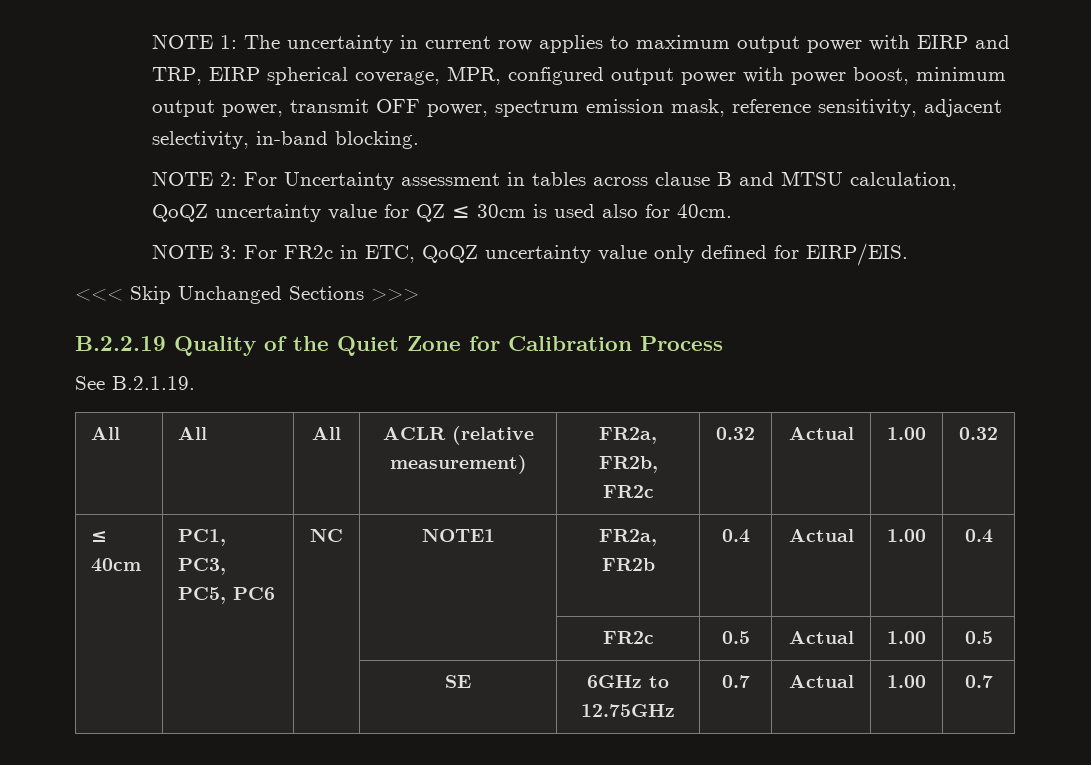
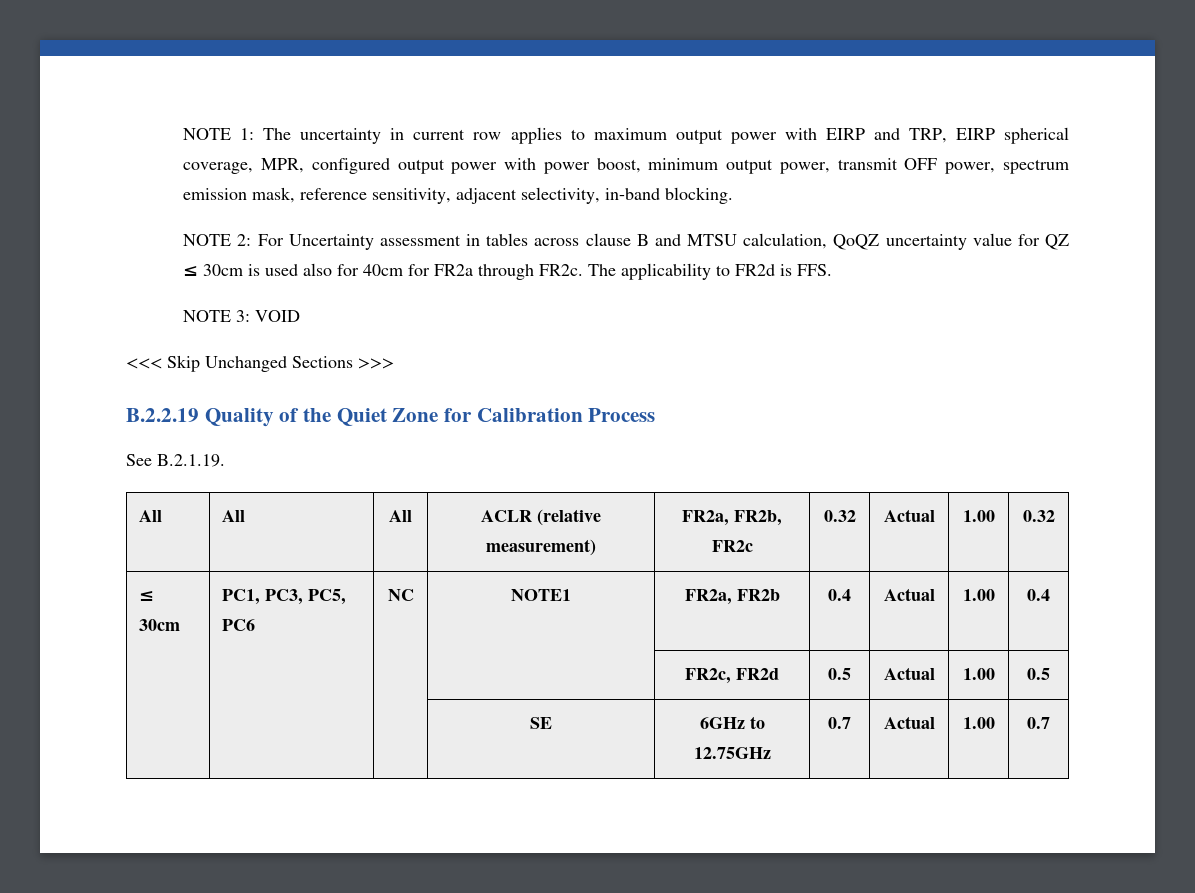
- NOTE 2: For Uncertainty assessment in tables across clause B and MTSU calculation, QoQZ uncertainty value for QZ ≤ 30cm is used also for 40cm.
- NOTE 3: For FR2c in ETC, QoQZ uncertainty value only defined for EIRP/EIS.
+ NOTE 2: For Uncertainty assessment in tables across clause B and MTSU calculation, QoQZ uncertainty value for QZ ≤ 30cm is used also for 40cm for FR2a through FR2c. The applicability to FR2d is FFS.
+ NOTE 3: VOID
- ≤ 40cm | PC1, PC3, PC5, PC6 | NC | NOTE1 | FR2a, FR2b | 0.4 | Actual | 1.00 | 0.4
+ ≤ 30cm | PC1, PC3, PC5, PC6 | NC | NOTE1 | FR2a, FR2b | 0.4 | Actual | 1.00 | 0.4
- | | | | FR2c | 0.5 | Actual | 1.00 | 0.5
+ | | | | FR2c, FR2d | 0.5 | Actual | 1.00 | 0.5

